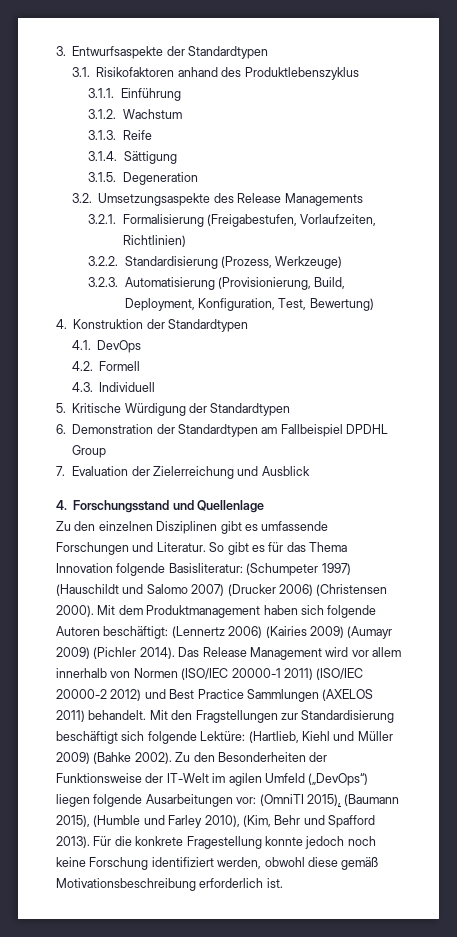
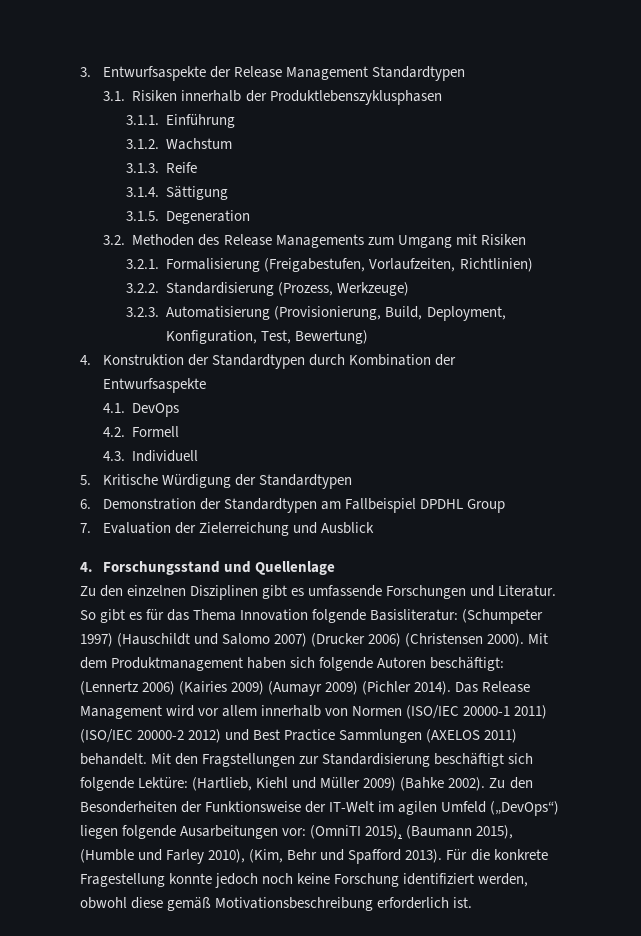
- 3. Entwurfsaspekte der Standardtypen
+ 3. Entwurfsaspekte der Release Management Standardtypen
- 3.1. Risikofaktoren anhand des Produktlebenszyklus
+ 3.1. Risiken innerhalb der Produktlebenszyklusphasen
- 3.2. Umsetzungsaspekte des Release Managements
+ 3.2. Methoden des Release Managements zum Umgang mit Risiken
- 4. Konstruktion der Standardtypen
+ 4. Konstruktion der Standardtypen durch Kombination der Entwurfsaspekte

